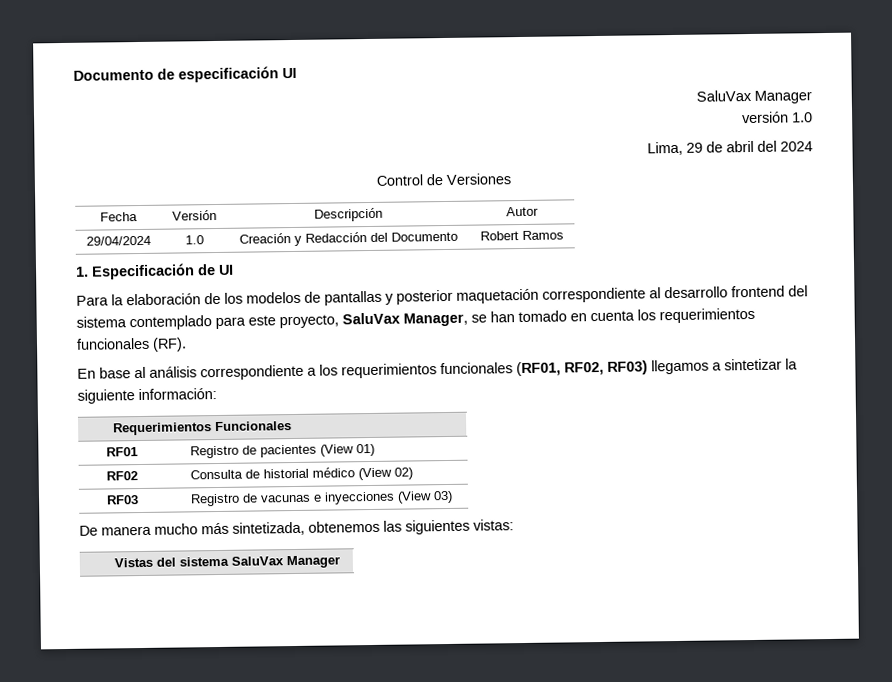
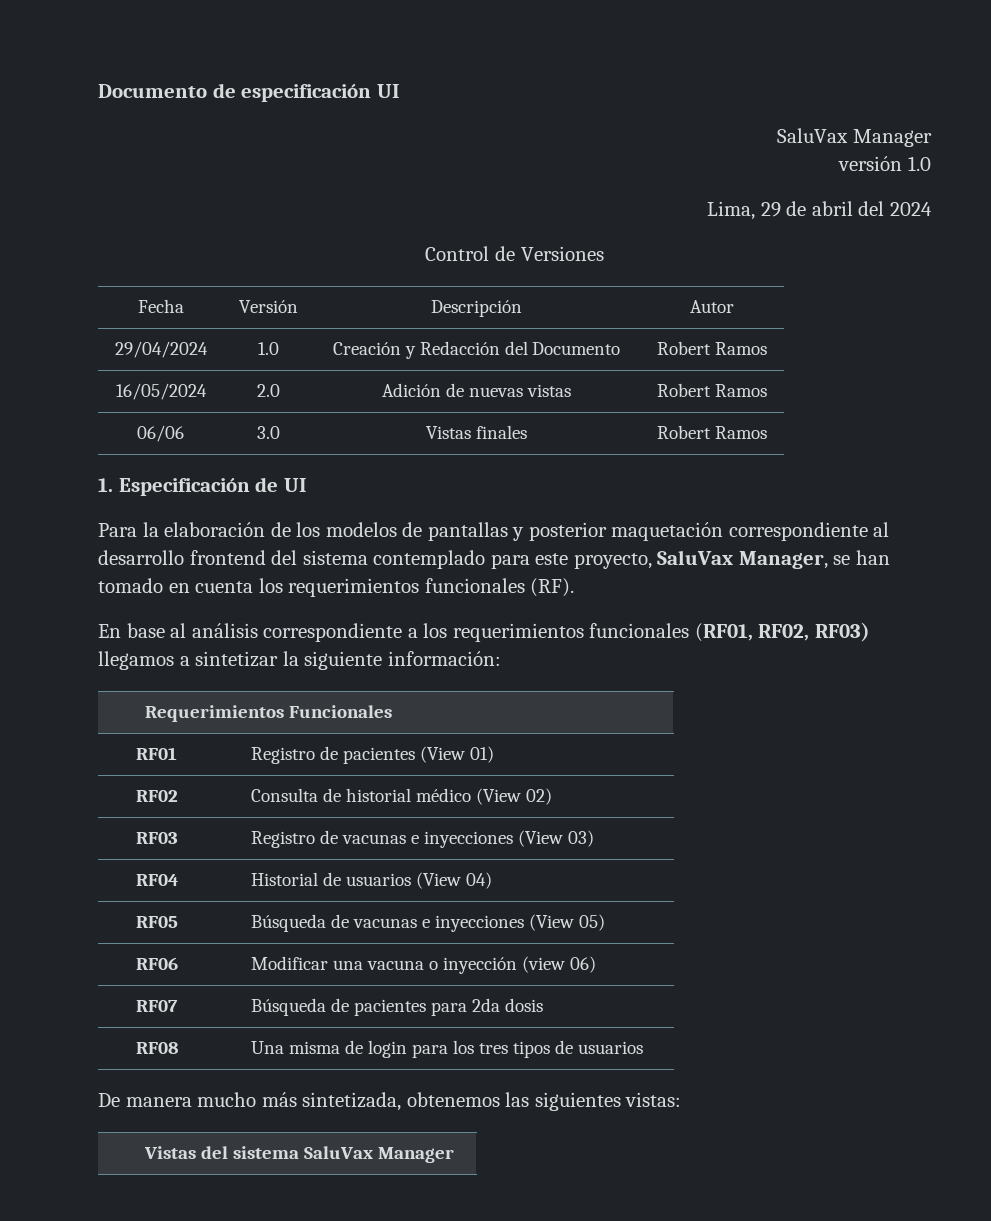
+ 16/05/2024 | 2.0 | Adición de nuevas vistas | Robert Ramos
+ 06/06 | 3.0 | Vistas finales | Robert Ramos
+ RF04 | Historial de usuarios (View 04)
+ RF05 | Búsqueda de vacunas e inyecciones (View 05)
+ RF06 | Modificar una vacuna o inyección (view 06)
+ RF07 | Búsqueda de pacientes para 2da dosis
+ RF08 | Una misma de login para los tres tipos de usuarios

